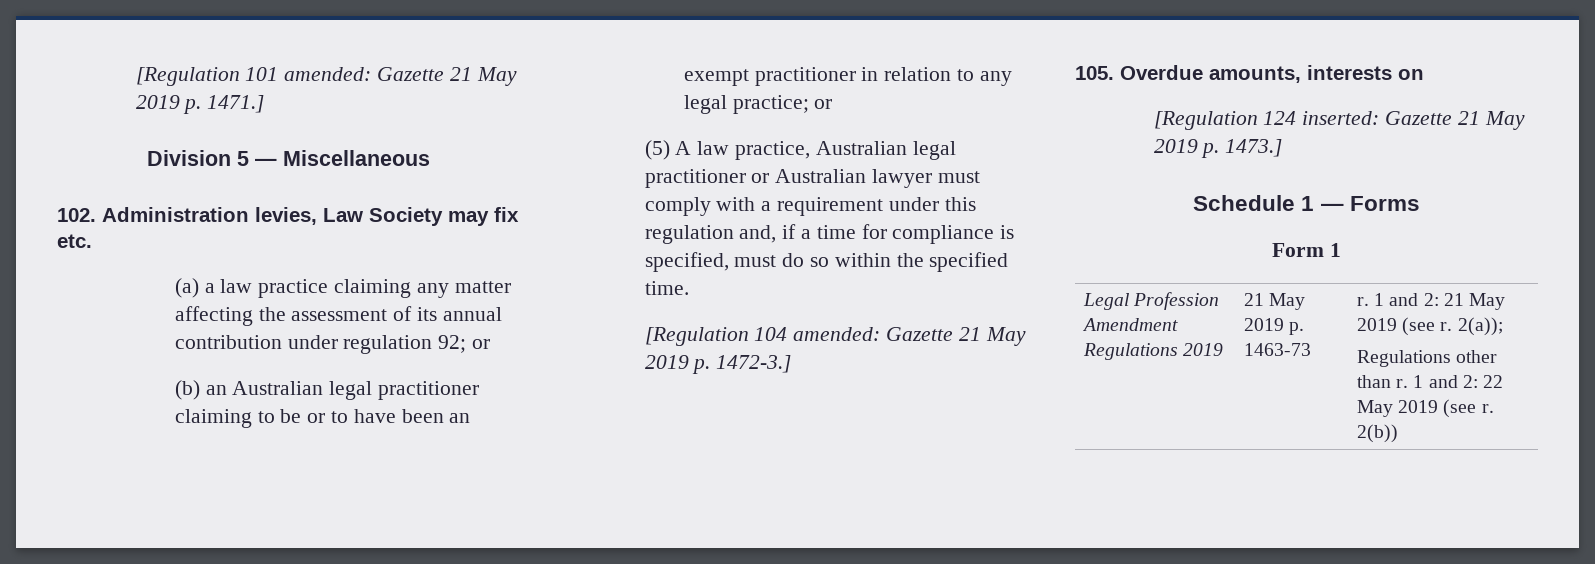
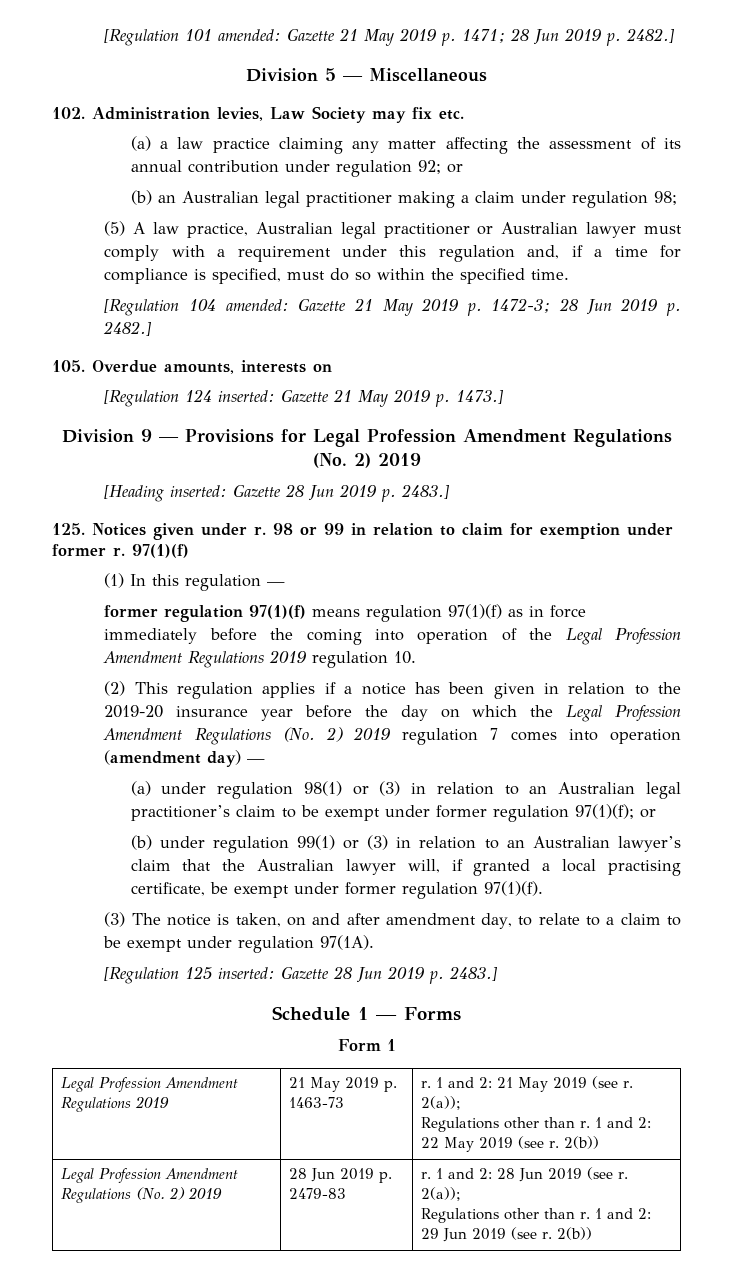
- [Regulation 101 amended: Gazette 21 May 2019 p. 1471.]
+ [Regulation 101 amended: Gazette 21 May 2019 p. 1471; 28 Jun 2019 p. 2482.]
- (b) an Australian legal practitioner claiming to be or to have been an exempt practitioner in relation to any legal practice; or
+ (b) an Australian legal practitioner making a claim under regulation 98;
- [Regulation 104 amended: Gazette 21 May 2019 p. 1472-3.]
+ [Regulation 104 amended: Gazette 21 May 2019 p. 1472-3; 28 Jun 2019 p. 2482.]
+ Division 9 — Provisions for Legal Profession Amendment Regulations (No. 2) 2019
+ [Heading inserted: Gazette 28 Jun 2019 p. 2483.]
+ 125. Notices given under r. 98 or 99 in relation to claim for exemption under former r. 97(1)(f)
+ (1) In this regulation —
+ former regulation 97(1)(f) means regulation 97(1)(f) as in force immediately before the coming into operation of the Legal Profession Amendment Regulations 2019 regulation 10.
+ (2) This regulation applies if a notice has been given in relation to the 2019-20 insurance year before the day on which the Legal Profession Amendment Regulations (No. 2) 2019 regulation 7 comes into operation (amendment day) —
+ (a) under regulation 98(1) or (3) in relation to an Australian legal practitioner’s claim to be exempt under former regulation 97(1)(f); or
+ (b) under regulation 99(1) or (3) in relation to an Australian lawyer’s claim that the Australian lawyer will, if granted a local practising certificate, be exempt under former regulation 97(1)(f).
+ (3) The notice is taken, on and after amendment day, to relate to a claim to be exempt under regulation 97(1A).
+ [Regulation 125 inserted: Gazette 28 Jun 2019 p. 2483.]
+ Legal Profession Amendment Regulations (No. 2) 2019 | 28 Jun 2019 p. 2479-83 | r. 1 and 2: 28 Jun 2019 (see r. 2(a));
+ Regulations other than r. 1 and 2: 29 Jun 2019 (see r. 2(b))

